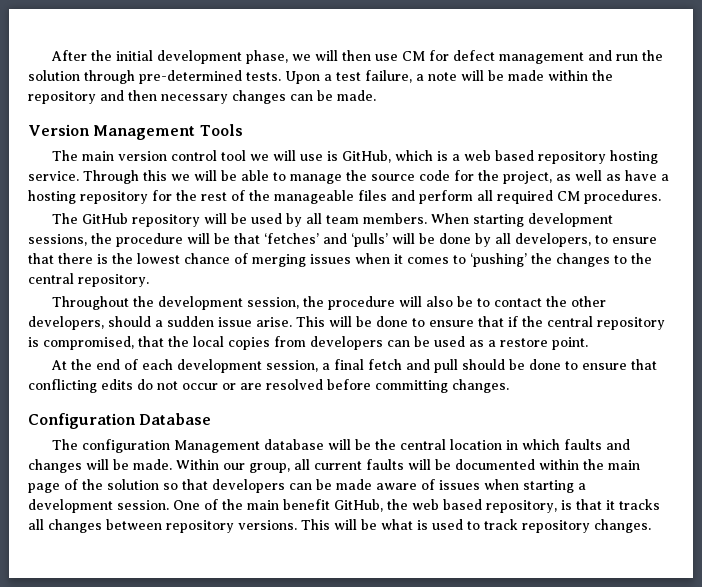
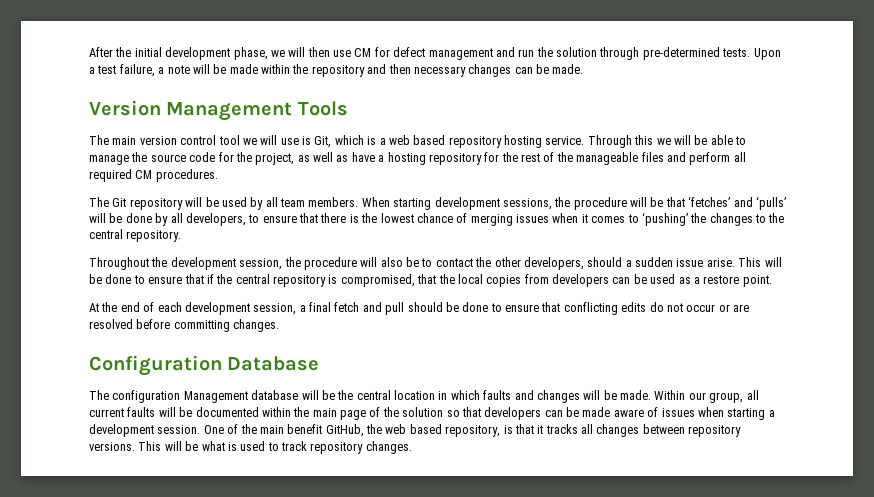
- The main version control tool we will use is GitHub, which is a web based repository hosting service.
+ The main version control tool we will use is Git, which is a web based repository hosting service.
- The GitHub repository will be used by all team members.
+ The Git repository will be used by all team members.

